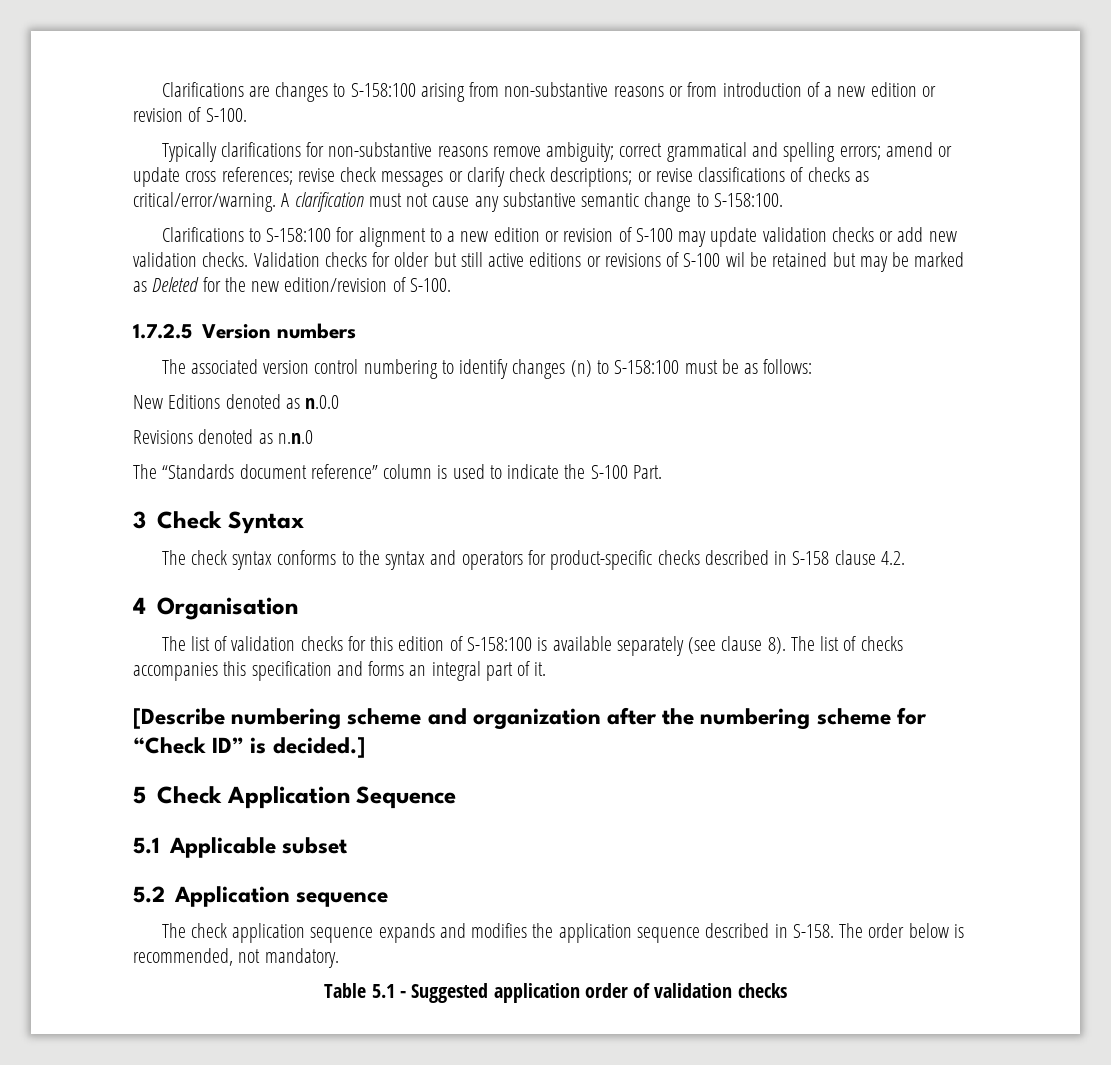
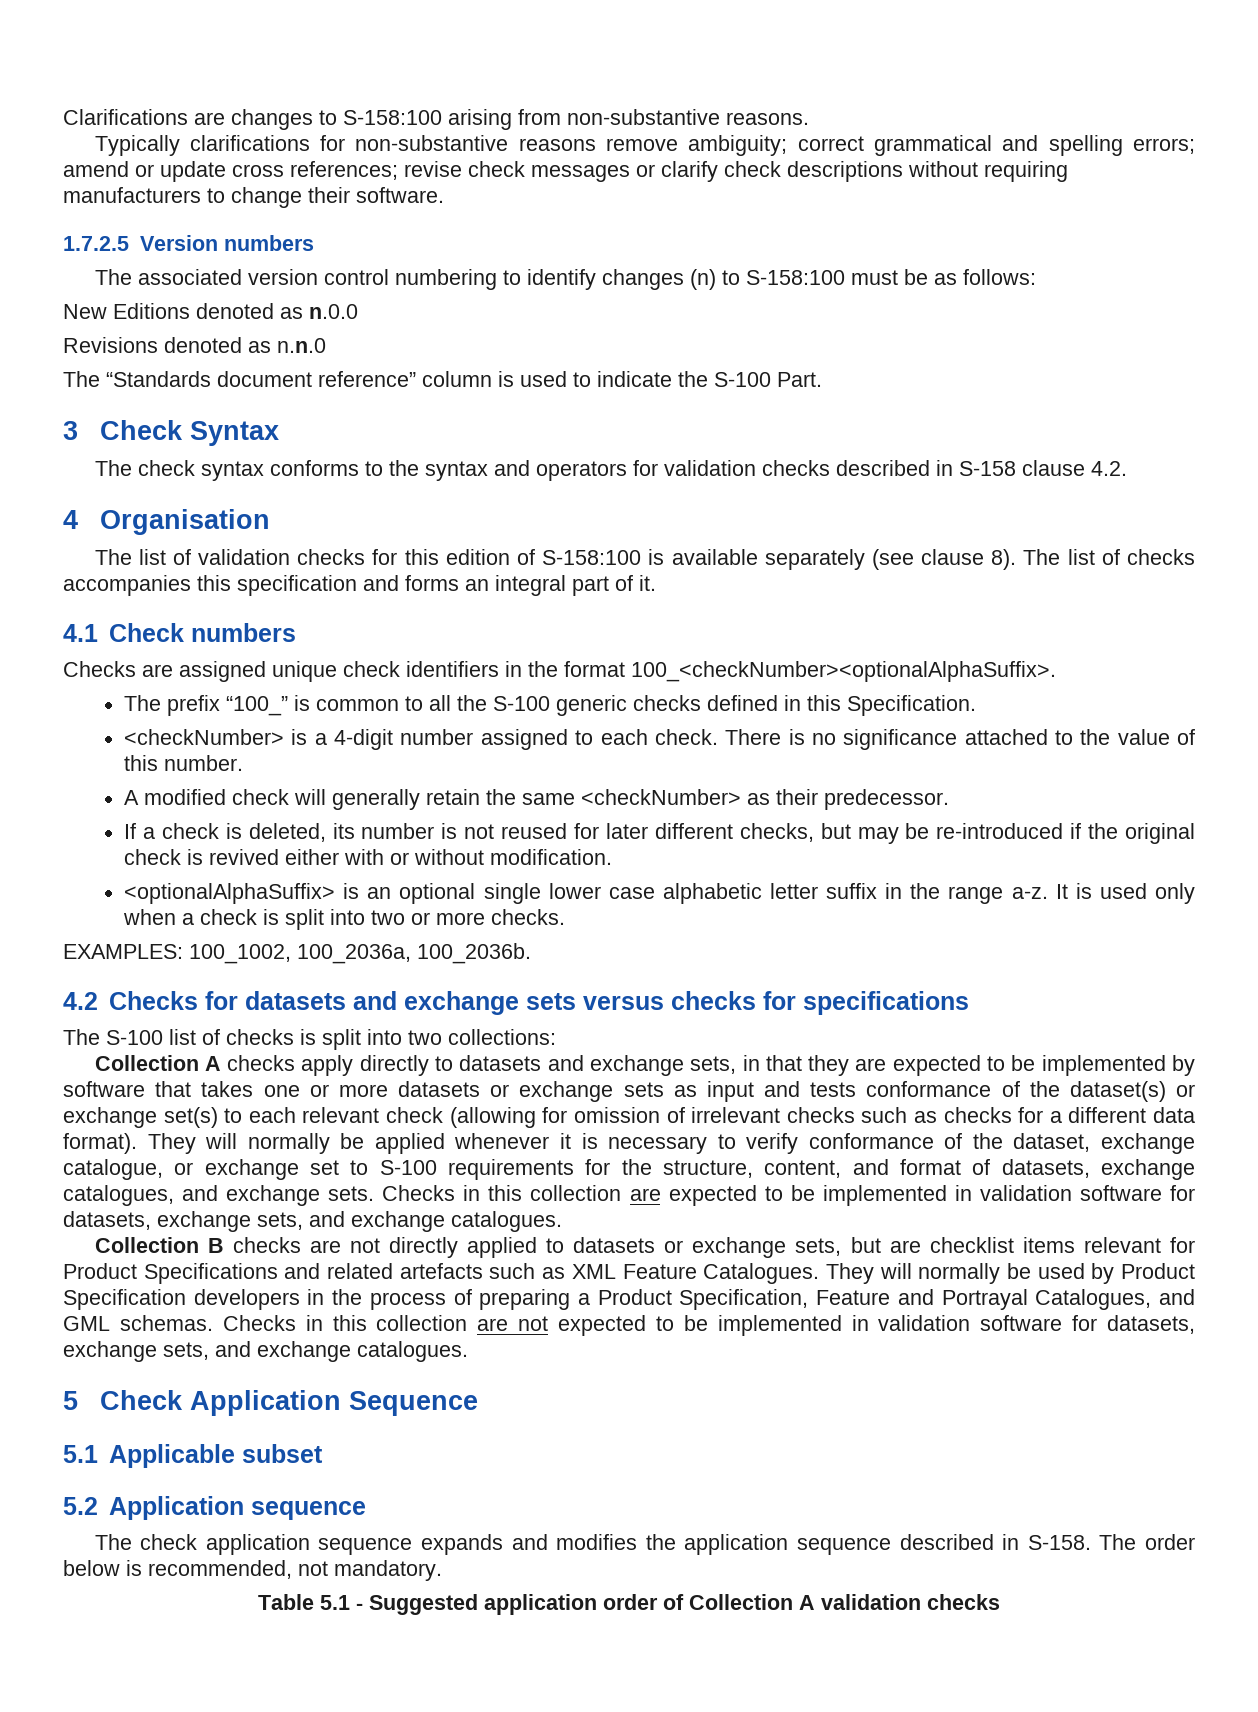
- Clarifications are changes to S-158:100 arising from non-substantive reasons or from introduction of a new edition or revision of S-100.
+ Clarifications are changes to S-158:100 arising from non-substantive reasons.
- Typically clarifications for non-substantive reasons remove ambiguity; correct grammatical and spelling errors; amend or update cross references; revise check messages or clarify check descriptions; or revise classifications of checks as critical/error/warning. A clarification must not cause any substantive semantic change to S-158:100.
- Clarifications to S-158:100 for alignment to a new edition or revision of S-100 may update validation checks or add new validation checks. Validation checks for older but still active editions or revisions of S-100 wil be retained but may be marked as Deleted for the new edition/revision of S-100.
+ Typically clarifications for non-substantive reasons remove ambiguity; correct grammatical and spelling errors; amend or update cross references; revise check messages or clarify check descriptions without requiring manufacturers to change their software.
- The check syntax conforms to the syntax and operators for product-specific checks described in S-158 clause 4.2.
+ The check syntax conforms to the syntax and operators for validation checks described in S-158 clause 4.2.
- [Describe numbering scheme and organization after the numbering scheme for “Check ID” is decided.]
+ 4.1 Check numbers
+ Checks are assigned unique check identifiers in the format 100_<checkNumber><optionalAlphaSuffix>.
+ The prefix “100_” is common to all the S-100 generic checks defined in this Specification.
+ <checkNumber> is a 4-digit number assigned to each check. There is no significance attached to the value of this number.
+ A modified check will generally retain the same <checkNumber> as their predecessor.
+ If a check is deleted, its number is not reused for later different checks, but may be re-introduced if the original check is revived either with or without modification.
+ <optionalAlphaSuffix> is an optional single lower case alphabetic letter suffix in the range a-z. It is used only when a check is split into two or more checks.
+ EXAMPLES: 100_1002, 100_2036a, 100_2036b.
+ 4.2 Checks for datasets and exchange sets versus checks for specifications
+ The S-100 list of checks is split into two collections:
+ Collection A checks apply directly to datasets and exchange sets, in that they are expected to be implemented by software that takes one or more datasets or exchange sets as input and tests conformance of the dataset(s) or exchange set(s) to each relevant check (allowing for omission of irrelevant checks such as checks for a different data format). They will normally be applied whenever it is necessary to verify conformance of the dataset, exchange catalogue, or exchange set to S-100 requirements for the structure, content, and format of datasets, exchange catalogues, and exchange sets. Checks in this collection are expected to be implemented in validation software for datasets, exchange sets, and exchange catalogues.
+ Collection B checks are not directly applied to datasets or exchange sets, but are checklist items relevant for Product Specifications and related artefacts such as XML Feature Catalogues. They will normally be used by Product Specification developers in the process of preparing a Product Specification, Feature and Portrayal Catalogues, and GML schemas. Checks in this collection are not expected to be implemented in validation software for datasets, exchange sets, and exchange catalogues.
- Table 5.1 - Suggested application order of validation checks
+ Table 5.1 - Suggested application order of Collection A validation checks

